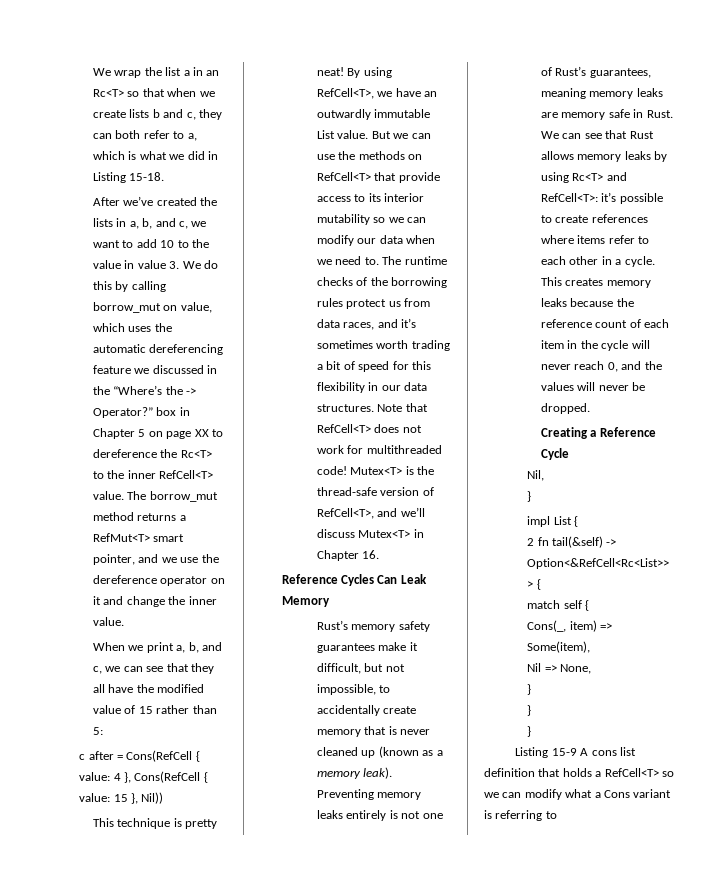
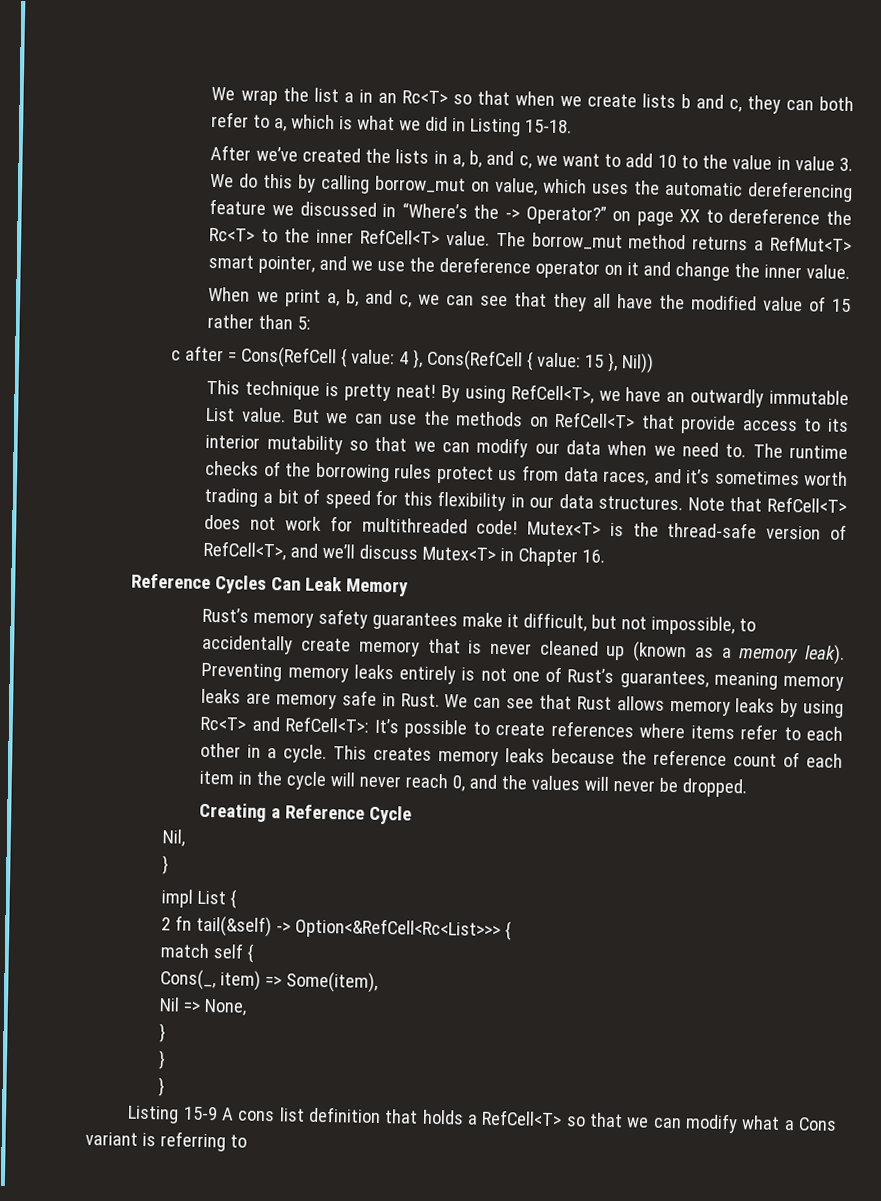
- After we’ve created the lists in a, b, and c, we want to add 10 to the value in value 3. We do this by calling borrow_mut on value, which uses the automatic dereferencing feature we discussed in the “Where’s the -> Operator?” box in Chapter 5 on page XX to dereference the Rc<T> to the inner RefCell<T> value.
+ After we’ve created the lists in a, b, and c, we want to add 10 to the value in value 3. We do this by calling borrow_mut on value, which uses the automatic dereferencing feature we discussed in “Where’s the -> Operator?” on page XX to dereference the Rc<T> to the inner RefCell<T> value.
- But we can use the methods on RefCell<T> that provide access to its interior mutability so we can modify our data when we need to.
+ But we can use the methods on RefCell<T> that provide access to its interior mutability so that we can modify our data when we need to.
- We can see that Rust allows memory leaks by using Rc<T> and RefCell<T>: it’s possible to create references where items refer to each other in a cycle.
+ We can see that Rust allows memory leaks by using Rc<T> and RefCell<T>: It’s possible to create references where items refer to each other in a cycle.
- Listing 15-9 A cons list definition that holds a RefCell<T> so we can modify what a Cons variant is referring to
+ Listing 15-9 A cons list definition that holds a RefCell<T> so that we can modify what a Cons variant is referring to

